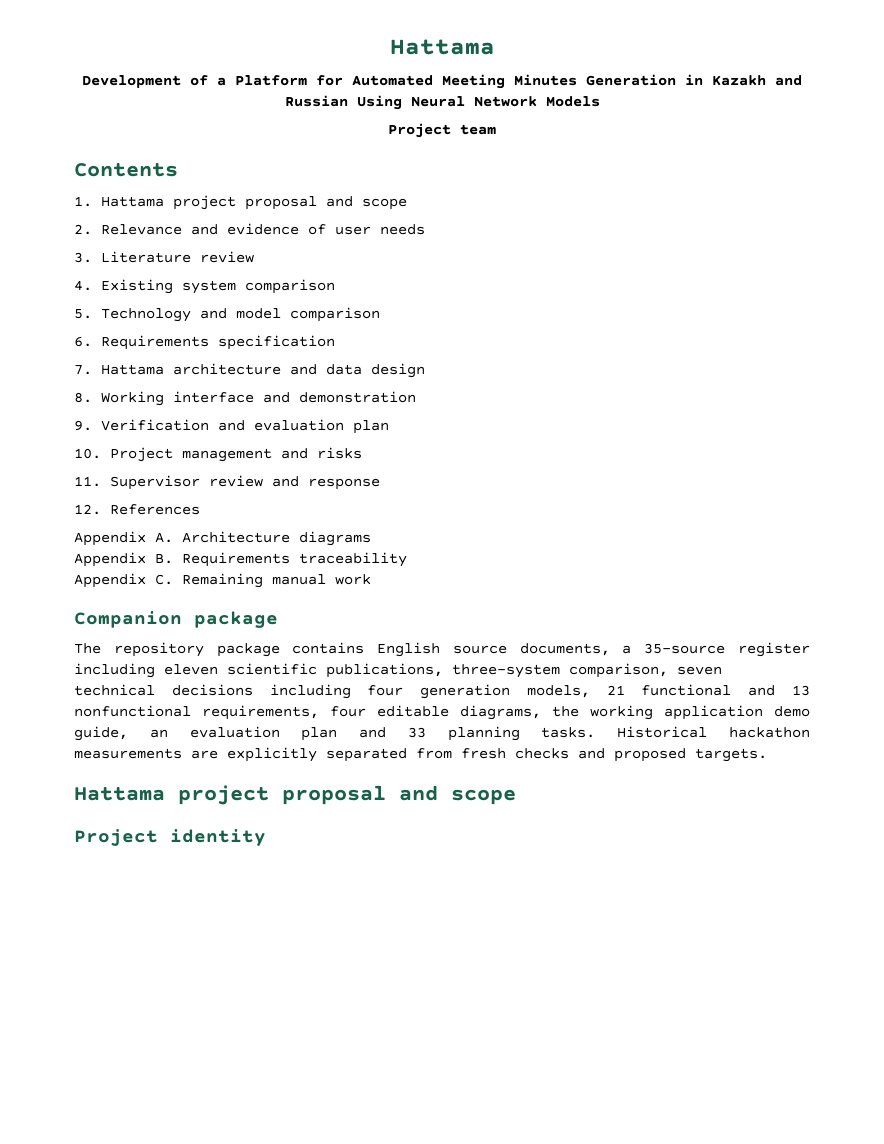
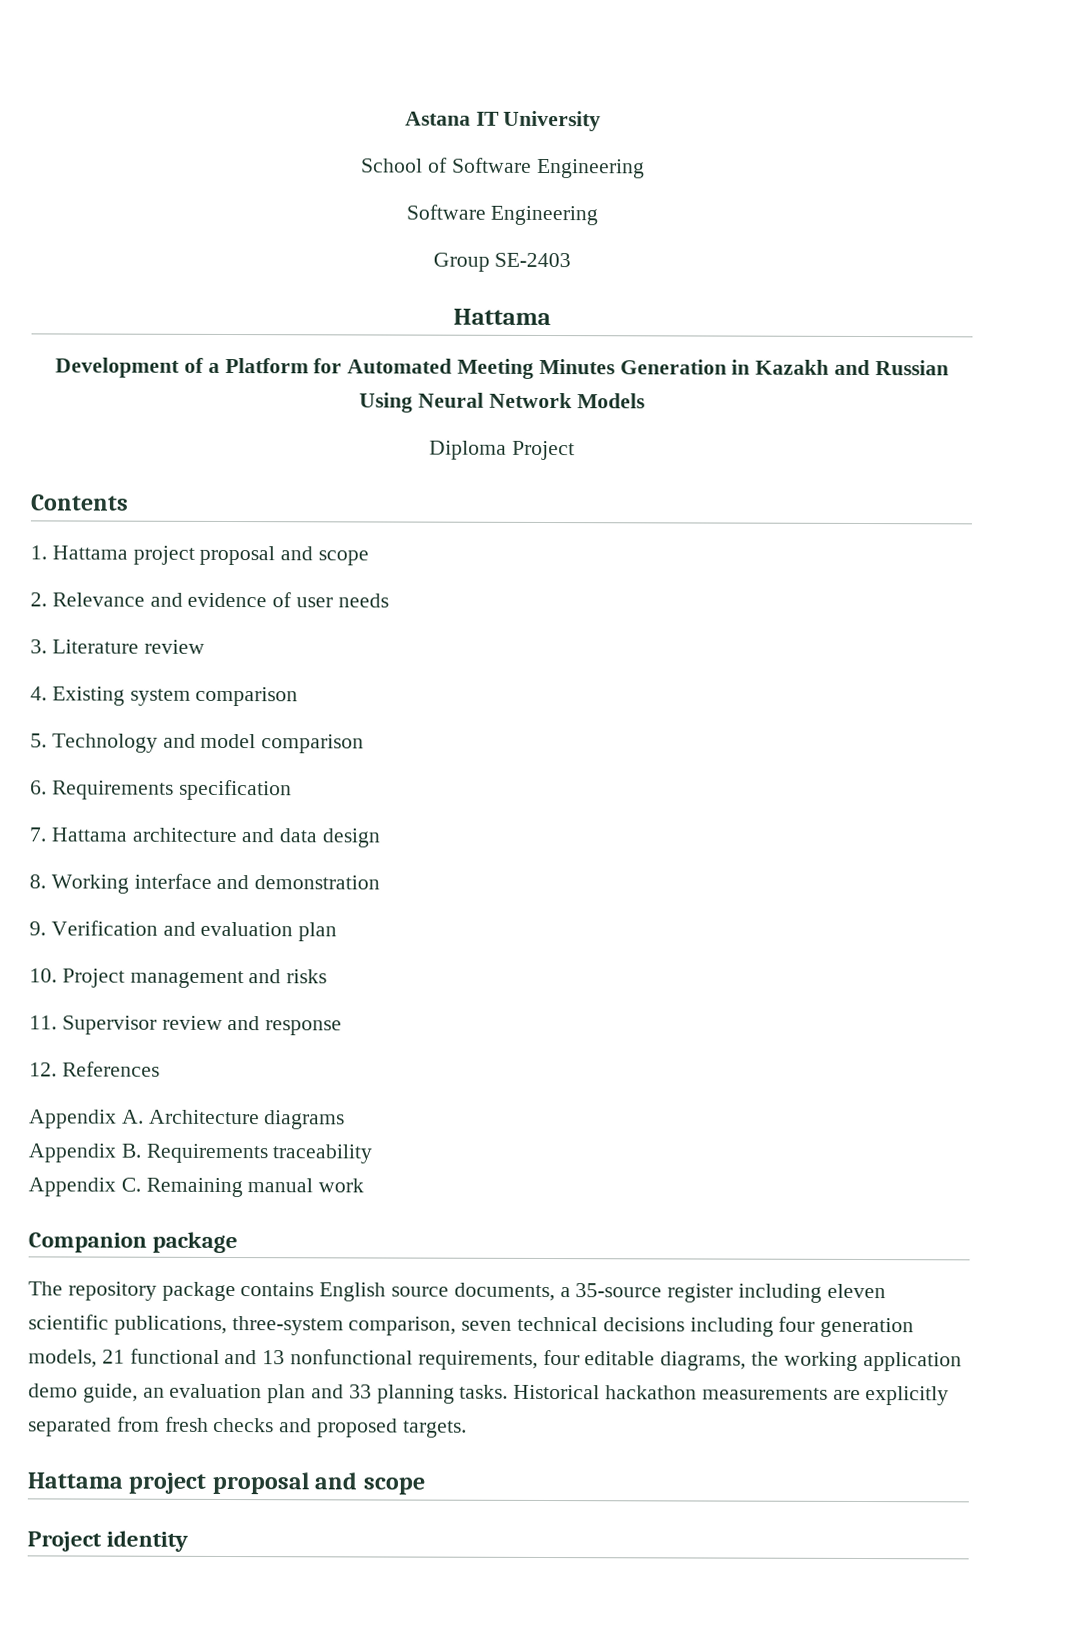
+ Astana IT University
+ School of Software Engineering
+ Software Engineering
+ Group SE-2403
- Project team
+ Diploma Project

